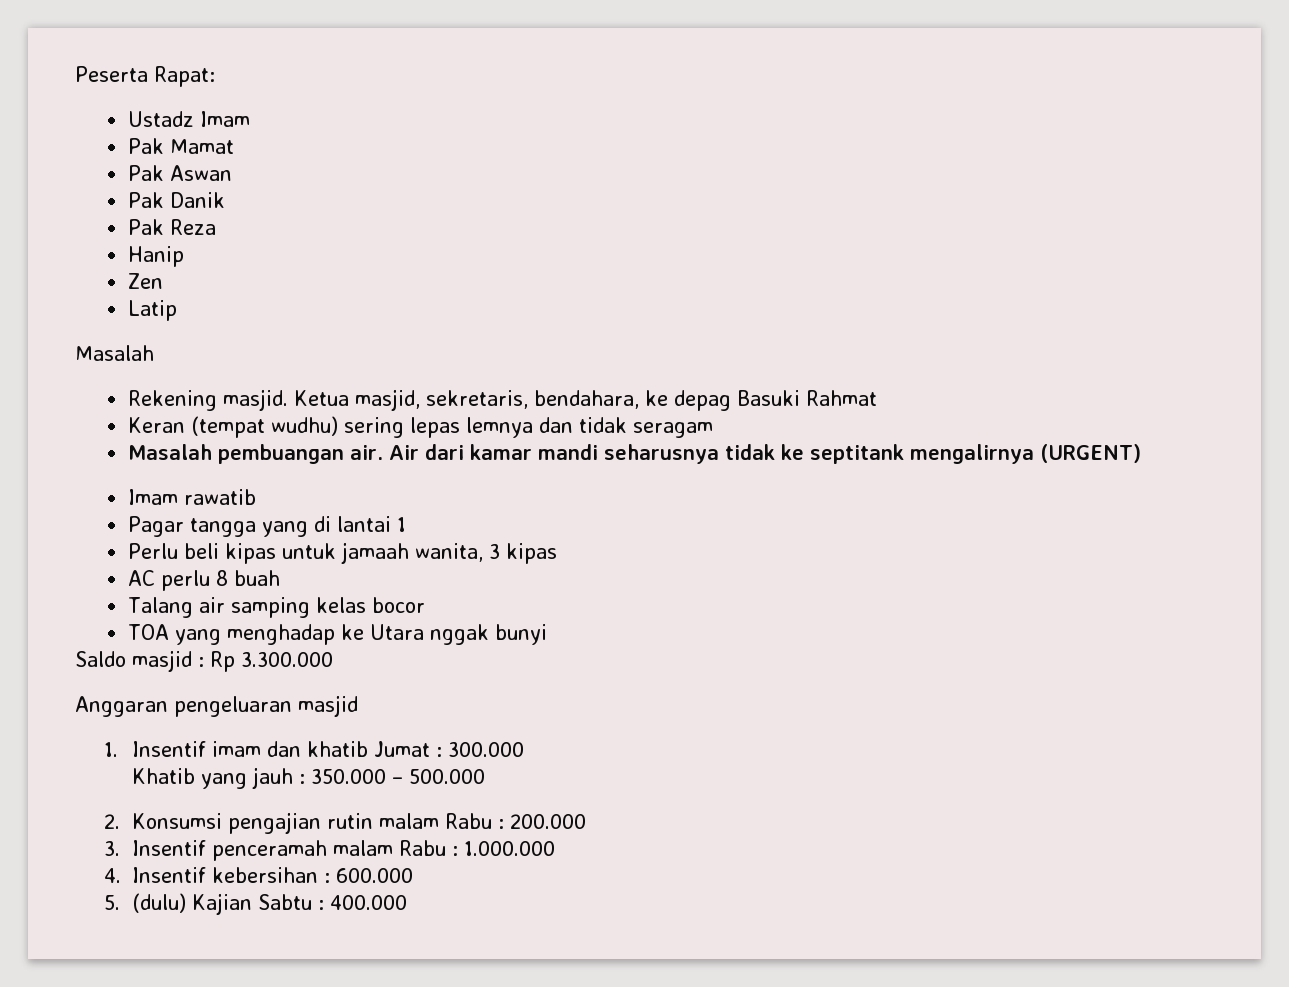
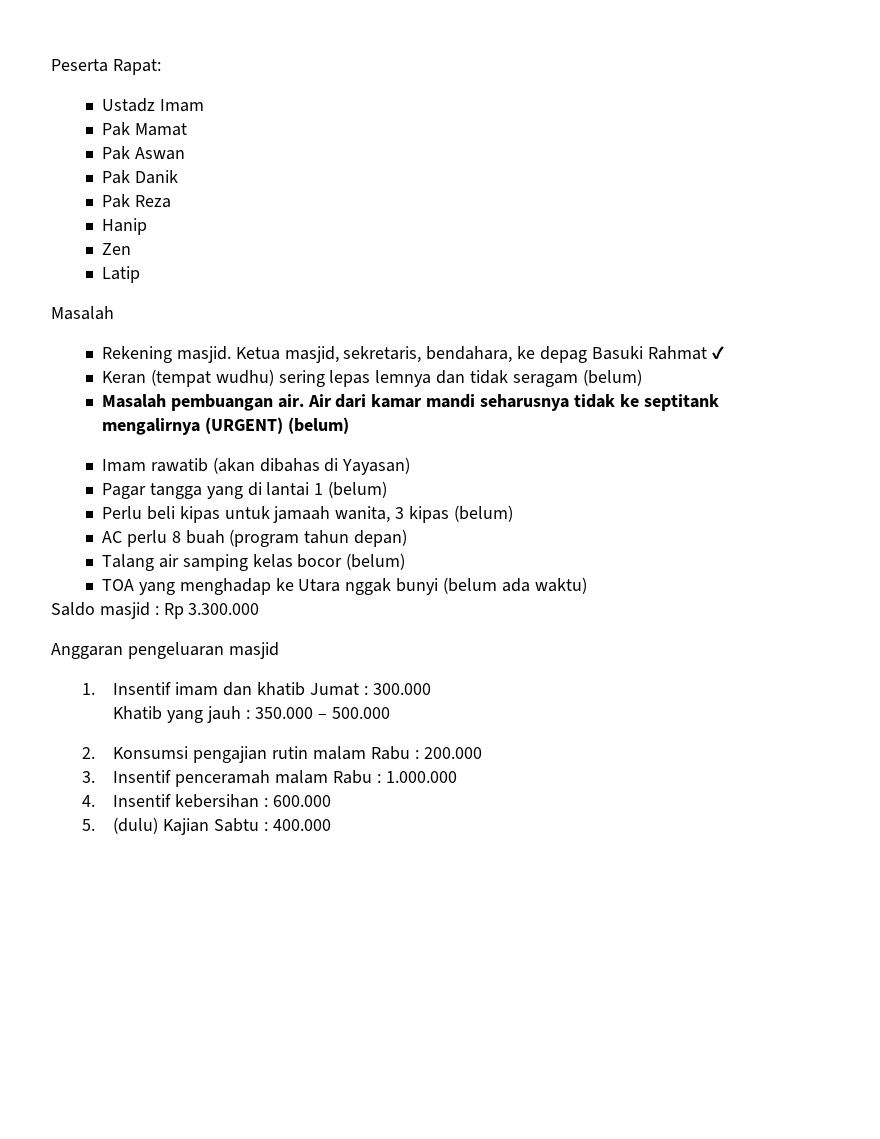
- Ketua masjid, sekretaris, bendahara, ke depag Basuki Rahmat
+ Ketua masjid, sekretaris, bendahara, ke depag Basuki Rahmat ✔
- Keran (tempat wudhu) sering lepas lemnya dan tidak seragam
+ Keran (tempat wudhu) sering lepas lemnya dan tidak seragam (belum)
- Air dari kamar mandi seharusnya tidak ke septitank mengalirnya (URGENT)
+ Air dari kamar mandi seharusnya tidak ke septitank mengalirnya (URGENT) (belum)
- Imam rawatib
+ Imam rawatib (akan dibahas di Yayasan)
- Pagar tangga yang di lantai 1
+ Pagar tangga yang di lantai 1 (belum)
- Perlu beli kipas untuk jamaah wanita, 3 kipas
+ Perlu beli kipas untuk jamaah wanita, 3 kipas (belum)
- AC perlu 8 buah
+ AC perlu 8 buah (program tahun depan)
- Talang air samping kelas bocor
+ Talang air samping kelas bocor (belum)
- TOA yang menghadap ke Utara nggak bunyi
+ TOA yang menghadap ke Utara nggak bunyi (belum ada waktu)

